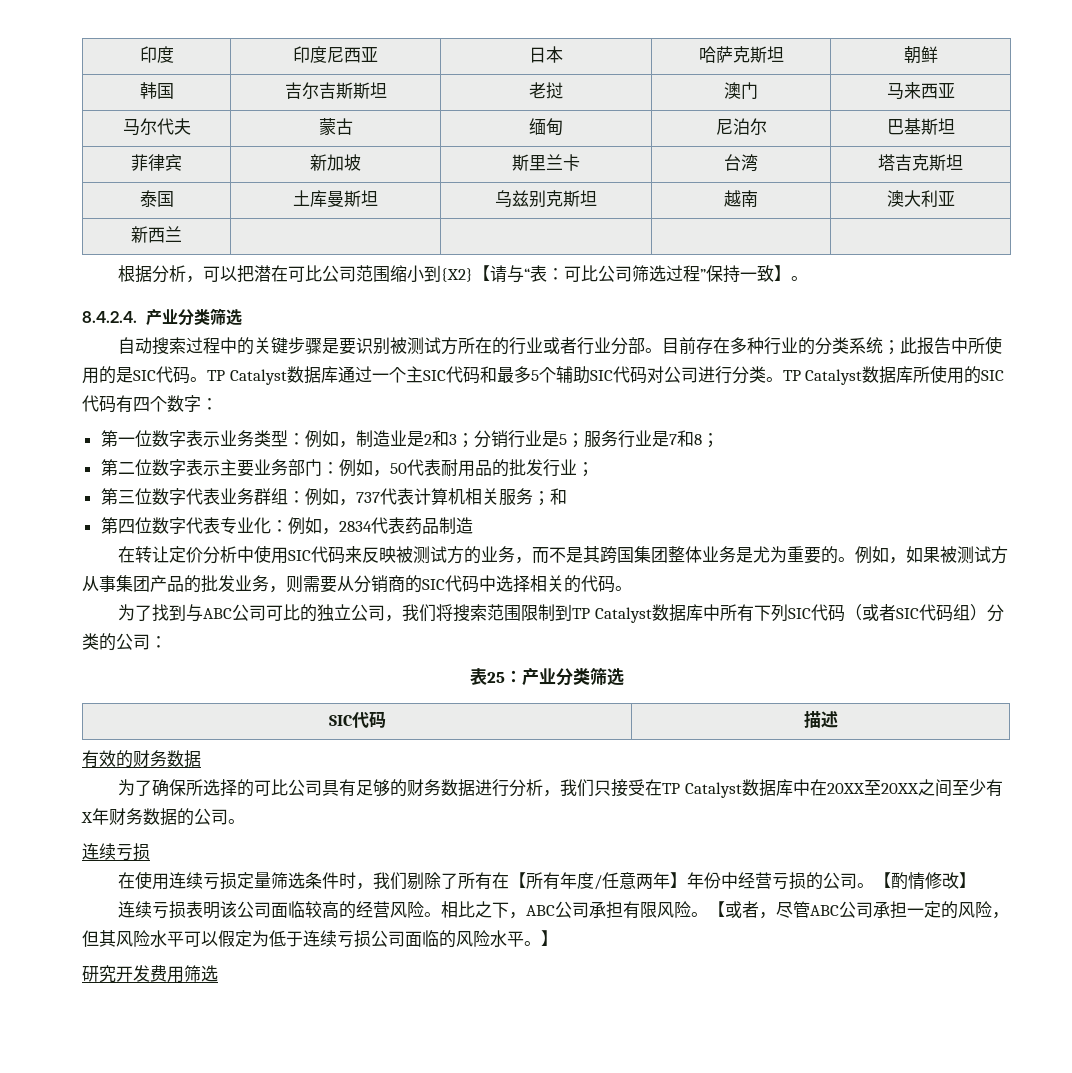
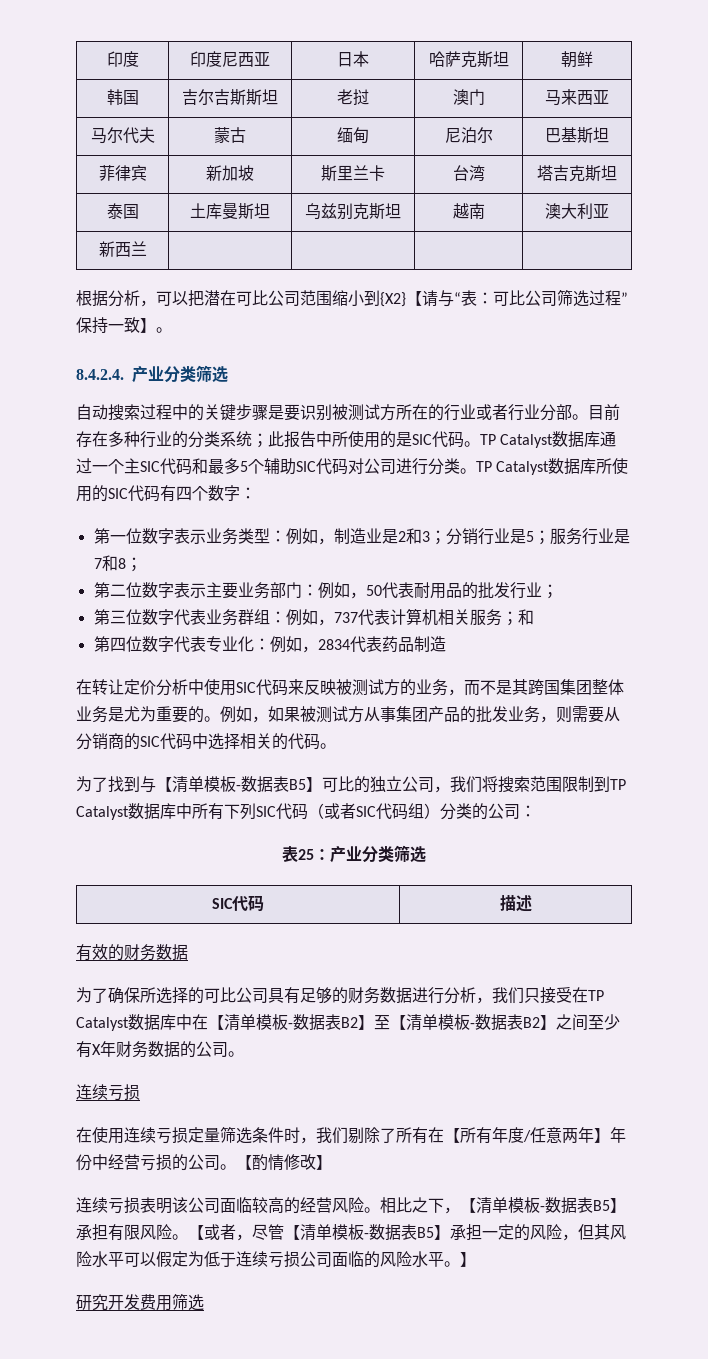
- 为了找到与ABC公司可比的独立公司，我们将搜索范围限制到TP Catalyst数据库中所有下列SIC代码（或者SIC代码组）分类的公司：
+ 为了找到与【清单模板-数据表B5】可比的独立公司，我们将搜索范围限制到TP Catalyst数据库中所有下列SIC代码（或者SIC代码组）分类的公司：
- 为了确保所选择的可比公司具有足够的财务数据进行分析，我们只接受在TP Catalyst数据库中在20XX至20XX之间至少有X年财务数据的公司。
+ 为了确保所选择的可比公司具有足够的财务数据进行分析，我们只接受在TP Catalyst数据库中在【清单模板-数据表B2】至【清单模板-数据表B2】之间至少有X年财务数据的公司。
- 相比之下，ABC公司承担有限风险。
+ 相比之下，【清单模板-数据表B5】承担有限风险。
- 【或者，尽管ABC公司承担一定的风险，但其风险水平可以假定为低于连续亏损公司面临的风险水平。
+ 【或者，尽管【清单模板-数据表B5】承担一定的风险，但其风险水平可以假定为低于连续亏损公司面临的风险水平。

